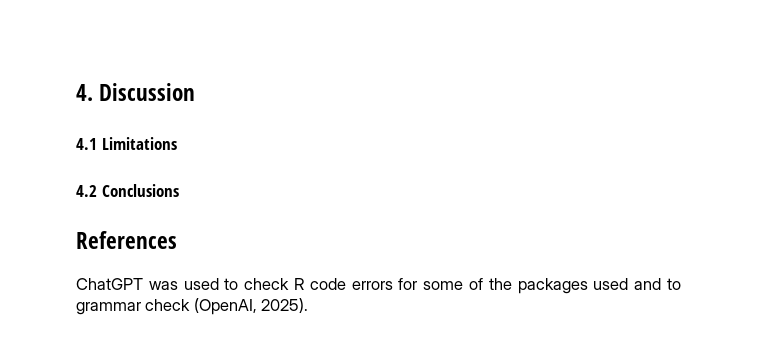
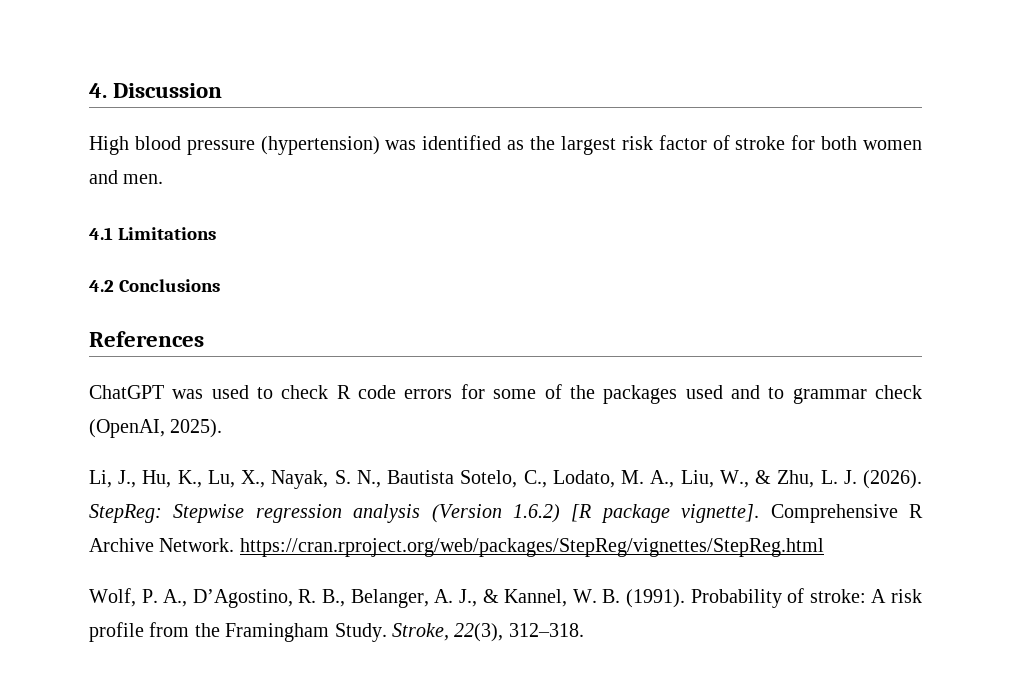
+ High blood pressure (hypertension) was identified as the largest risk factor of stroke for both women and men.
+ Li, J., Hu, K., Lu, X., Nayak, S. N., Bautista Sotelo, C., Lodato, M. A., Liu, W., & Zhu, L. J. (2026). StepReg: Stepwise regression analysis (Version 1.6.2) [R package vignette]. Comprehensive R Archive Network. https://cran.rproject.org/web/packages/StepReg/vignettes/StepReg.html
+ Wolf, P. A., D’Agostino, R. B., Belanger, A. J., & Kannel, W. B. (1991). Probability of stroke: A risk profile from the Framingham Study. Stroke, 22(3), 312–318.

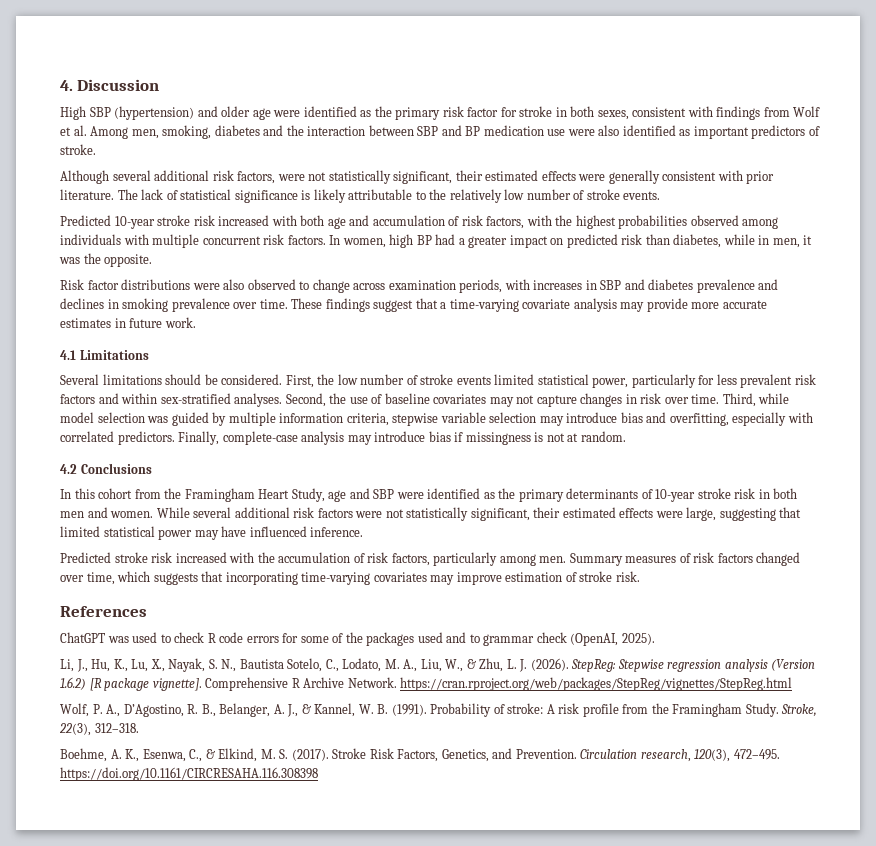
- High blood pressure (hypertension) was identified as the largest risk factor of stroke for both women and men.
+ High SBP (hypertension) and older age were identified as the primary risk factor for stroke in both sexes, consistent with findings from Wolf et al. Among men, smoking, diabetes and the interaction between SBP and BP medication use were also identified as important predictors of stroke.
+ Although several additional risk factors, were not statistically significant, their estimated effects were generally consistent with prior literature. The lack of statistical significance is likely attributable to the relatively low number of stroke events.
+ Predicted 10-year stroke risk increased with both age and accumulation of risk factors, with the highest probabilities observed among individuals with multiple concurrent risk factors. In women, high BP had a greater impact on predicted risk than diabetes, while in men, it was the opposite.
+ Risk factor distributions were also observed to change across examination periods, with increases in SBP and diabetes prevalence and declines in smoking prevalence over time. These findings suggest that a time-varying covariate analysis may provide more accurate estimates in future work.
  4.1 Limitations
+ Several limitations should be considered. First, the low number of stroke events limited statistical power, particularly for less prevalent risk factors and within sex-stratified analyses. Second, the use of baseline covariates may not capture changes in risk over time. Third, while model selection was guided by multiple information criteria, stepwise variable selection may introduce bias and overfitting, especially with correlated predictors. Finally, complete-case analysis may introduce bias if missingness is not at random.
  4.2 Conclusions
+ In this cohort from the Framingham Heart Study, age and SBP were identified as the primary determinants of 10-year stroke risk in both men and women. While several additional risk factors were not statistically significant, their estimated effects were large, suggesting that limited statistical power may have influenced inference.
+ Predicted stroke risk increased with the accumulation of risk factors, particularly among men. Summary measures of risk factors changed over time, which suggests that incorporating time-varying covariates may improve estimation of stroke risk.
+ Boehme, A. K., Esenwa, C., & Elkind, M. S. (2017). Stroke Risk Factors, Genetics, and Prevention. Circulation research, 120(3), 472–495. https://doi.org/10.1161/CIRCRESAHA.116.308398

